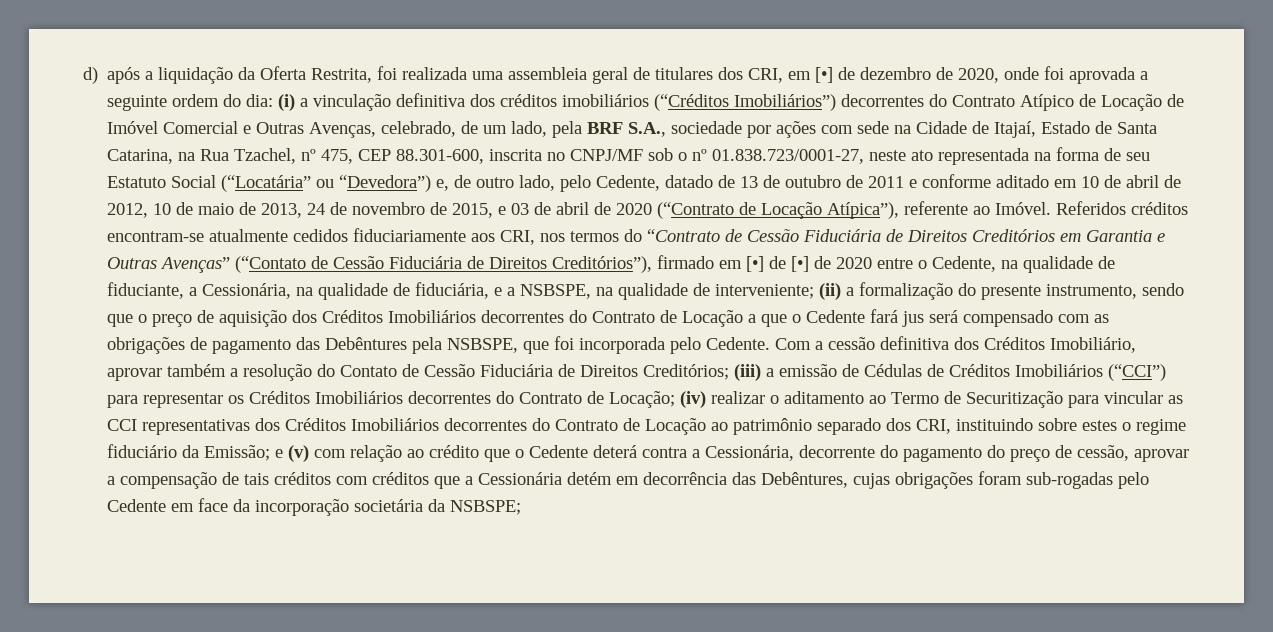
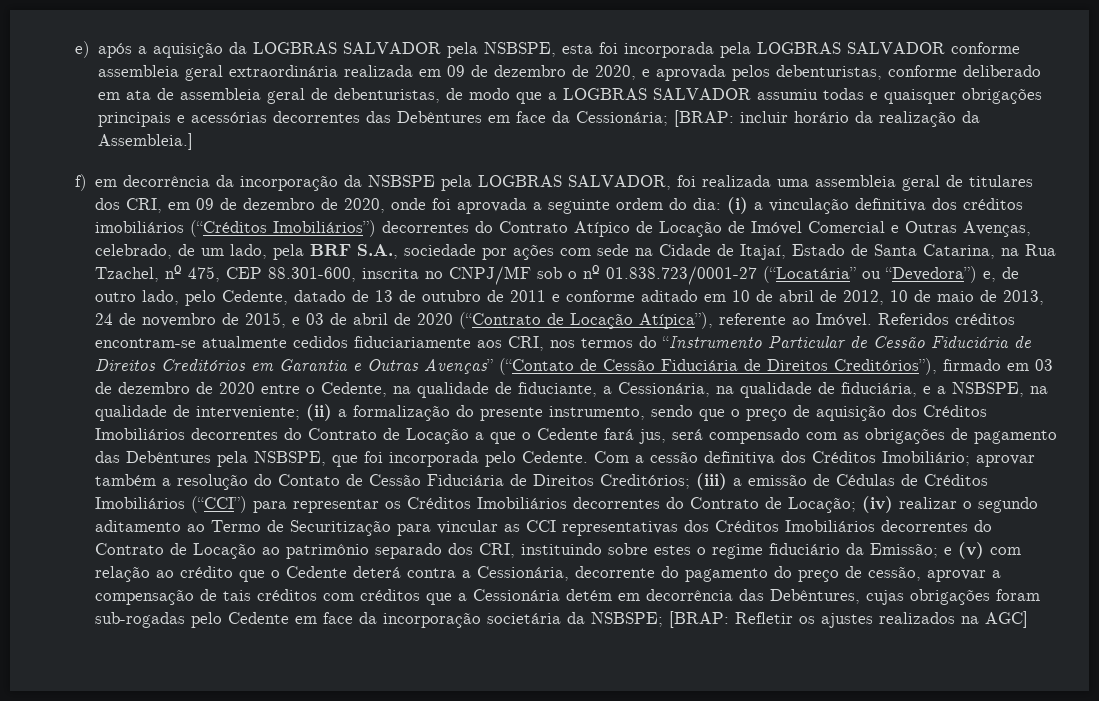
- d) após a liquidação da Oferta Restrita, foi realizada uma assembleia geral de titulares dos CRI, em [•] de dezembro de 2020, onde foi aprovada a seguinte ordem do dia:
+ e) após a aquisição da LOGBRAS SALVADOR pela NSBSPE, esta foi incorporada pela LOGBRAS SALVADOR conforme assembleia geral extraordinária realizada em 09 de dezembro de 2020, e aprovada pelos debenturistas, conforme deliberado em ata de assembleia geral de debenturistas, de modo que a LOGBRAS SALVADOR assumiu todas e quaisquer obrigações principais e acessórias decorrentes das Debêntures em face da Cessionária; [BRAP: incluir horário da realização da Assembleia.]
+ f) em decorrência da incorporação da NSBSPE pela LOGBRAS SALVADOR, foi realizada uma assembleia geral de titulares dos CRI, em 09 de dezembro de 2020, onde foi aprovada a seguinte ordem do dia:
- (i) a vinculação definitiva dos créditos imobiliários (“Créditos Imobiliários”) decorrentes do Contrato Atípico de Locação de Imóvel Comercial e Outras Avenças, celebrado, de um lado, pela BRF S.A., sociedade por ações com sede na Cidade de Itajaí, Estado de Santa Catarina, na Rua Tzachel, nº 475, CEP 88.301-600, inscrita no CNPJ/MF sob o nº 01.838.723/0001-27, neste ato representada na forma de seu Estatuto Social (“Locatária” ou “Devedora”) e, de outro lado, pelo Cedente, datado de 13 de outubro de 2011 e conforme aditado em 10 de abril de 2012, 10 de maio de 2013, 24 de novembro de 2015, e 03 de abril de 2020 (“Contrato de Locação Atípica”), referente ao Imóvel.
+ (i) a vinculação definitiva dos créditos imobiliários (“Créditos Imobiliários”) decorrentes do Contrato Atípico de Locação de Imóvel Comercial e Outras Avenças, celebrado, de um lado, pela BRF S.A., sociedade por ações com sede na Cidade de Itajaí, Estado de Santa Catarina, na Rua Tzachel, nº 475, CEP 88.301-600, inscrita no CNPJ/MF sob o nº 01.838.723/0001-27 (“Locatária” ou “Devedora”) e, de outro lado, pelo Cedente, datado de 13 de outubro de 2011 e conforme aditado em 10 de abril de 2012, 10 de maio de 2013, 24 de novembro de 2015, e 03 de abril de 2020 (“Contrato de Locação Atípica”), referente ao Imóvel.
- Referidos créditos encontram-se atualmente cedidos fiduciariamente aos CRI, nos termos do “Contrato de Cessão Fiduciária de Direitos Creditórios em Garantia e Outras Avenças” (“Contato de Cessão Fiduciária de Direitos Creditórios”), firmado em [•] de [•] de 2020 entre o Cedente, na qualidade de fiduciante, a Cessionária, na qualidade de fiduciária, e a NSBSPE, na qualidade de interveniente;
+ Referidos créditos encontram-se atualmente cedidos fiduciariamente aos CRI, nos termos do “Instrumento Particular de Cessão Fiduciária de Direitos Creditórios em Garantia e Outras Avenças” (“Contato de Cessão Fiduciária de Direitos Creditórios”), firmado em 03 de dezembro de 2020 entre o Cedente, na qualidade de fiduciante, a Cessionária, na qualidade de fiduciária, e a NSBSPE, na qualidade de interveniente;
- (ii) a formalização do presente instrumento, sendo que o preço de aquisição dos Créditos Imobiliários decorrentes do Contrato de Locação a que o Cedente fará jus será compensado com as obrigações de pagamento das Debêntures pela NSBSPE, que foi incorporada pelo Cedente.
+ (ii) a formalização do presente instrumento, sendo que o preço de aquisição dos Créditos Imobiliários decorrentes do Contrato de Locação a que o Cedente fará jus, será compensado com as obrigações de pagamento das Debêntures pela NSBSPE, que foi incorporada pelo Cedente.
- Com a cessão definitiva dos Créditos Imobiliário, aprovar também a resolução do Contato de Cessão Fiduciária de Direitos Creditórios;
+ Com a cessão definitiva dos Créditos Imobiliário; aprovar também a resolução do Contato de Cessão Fiduciária de Direitos Creditórios;
- (iv) realizar o aditamento ao Termo de Securitização para vincular as CCI representativas dos Créditos Imobiliários decorrentes do Contrato de Locação ao patrimônio separado dos CRI, instituindo sobre estes o regime fiduciário da Emissão;
+ (iv) realizar o segundo aditamento ao Termo de Securitização para vincular as CCI representativas dos Créditos Imobiliários decorrentes do Contrato de Locação ao patrimônio separado dos CRI, instituindo sobre estes o regime fiduciário da Emissão;
+ [BRAP: Refletir os ajustes realizados na AGC]

